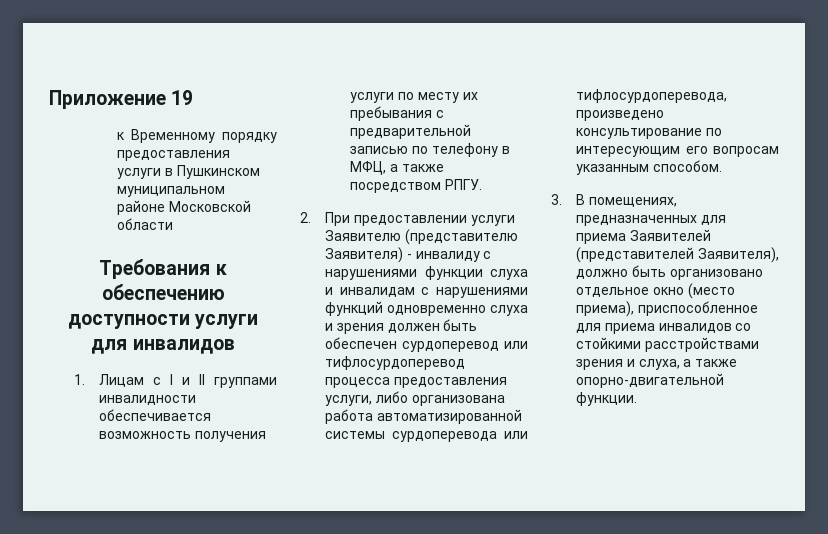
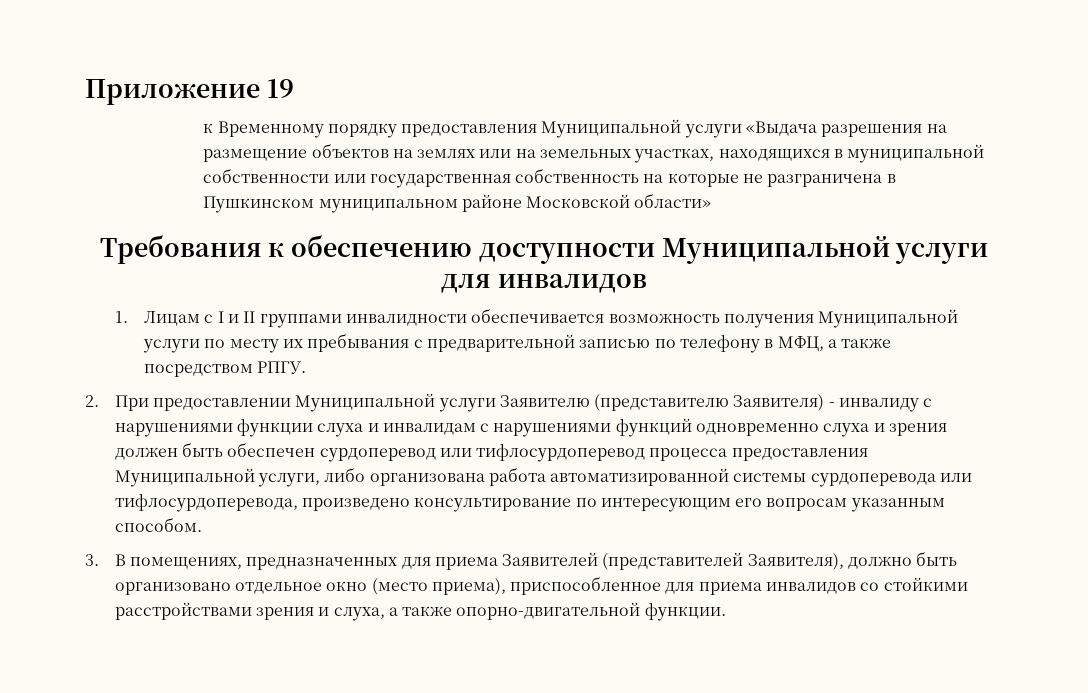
- к Временному порядку предоставления услуги в Пушкинском муниципальном районе Московской области
+ к Временному порядку предоставления Муниципальной услуги «Выдача разрешения на размещение объектов на землях или на земельных участках, находящихся в муниципальной собственности или государственная собственность на которые не разграничена в Пушкинском муниципальном районе Московской области»
- Требования к обеспечению доступности услуги для инвалидов
+ Требования к обеспечению доступности Муниципальной услуги для инвалидов
- 1. Лицам с I и II группами инвалидности обеспечивается возможность получения услуги по месту их пребывания с предварительной записью по телефону в МФЦ, а также посредством РПГУ.
+ 1. Лицам с I и II группами инвалидности обеспечивается возможность получения Муниципальной услуги по месту их пребывания с предварительной записью по телефону в МФЦ, а также посредством РПГУ.
- 2. При предоставлении услуги Заявителю (представителю Заявителя) - инвалиду с нарушениями функции слуха и инвалидам с нарушениями функций одновременно слуха и зрения должен быть обеспечен сурдоперевод или тифлосурдоперевод процесса предоставления услуги, либо организована работа автоматизированной системы сурдоперевода или тифлосурдоперевода, произведено консультирование по интересующим его вопросам указанным способом.
+ 2. При предоставлении Муниципальной услуги Заявителю (представителю Заявителя) - инвалиду с нарушениями функции слуха и инвалидам с нарушениями функций одновременно слуха и зрения должен быть обеспечен сурдоперевод или тифлосурдоперевод процесса предоставления Муниципальной услуги, либо организована работа автоматизированной системы сурдоперевода или тифлосурдоперевода, произведено консультирование по интересующим его вопросам указанным способом.

